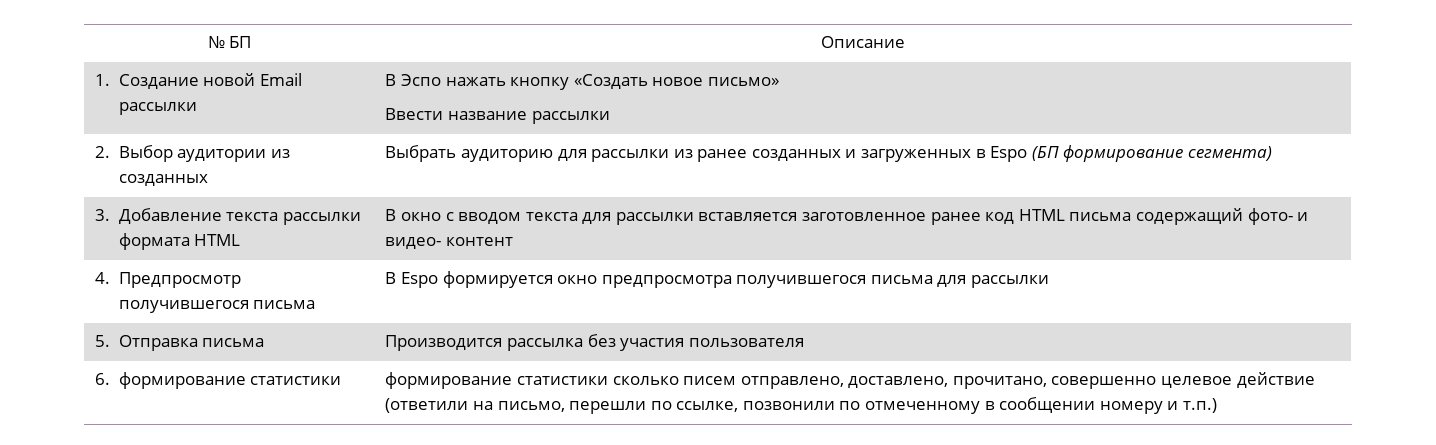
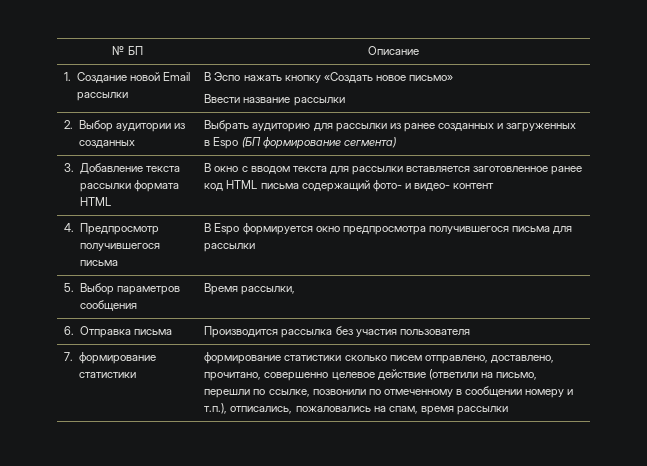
- 5. Отправка письма | Производится рассылка без участия пользователя
+ 5. Выбор параметров сообщения | Время рассылки,
+ 6. Отправка письма | Производится рассылка без участия пользователя
- 6. формирование статистики | формирование статистики сколько писем отправлено, доставлено, прочитано, совершенно целевое действие (ответили на письмо, перешли по ссылке, позвонили по отмеченному в сообщении номеру и т.п.)
+ 7. формирование статистики | формирование статистики сколько писем отправлено, доставлено, прочитано, совершенно целевое действие (ответили на письмо, перешли по ссылке, позвонили по отмеченному в сообщении номеру и т.п.), отписались, пожаловались на спам, время рассылки

